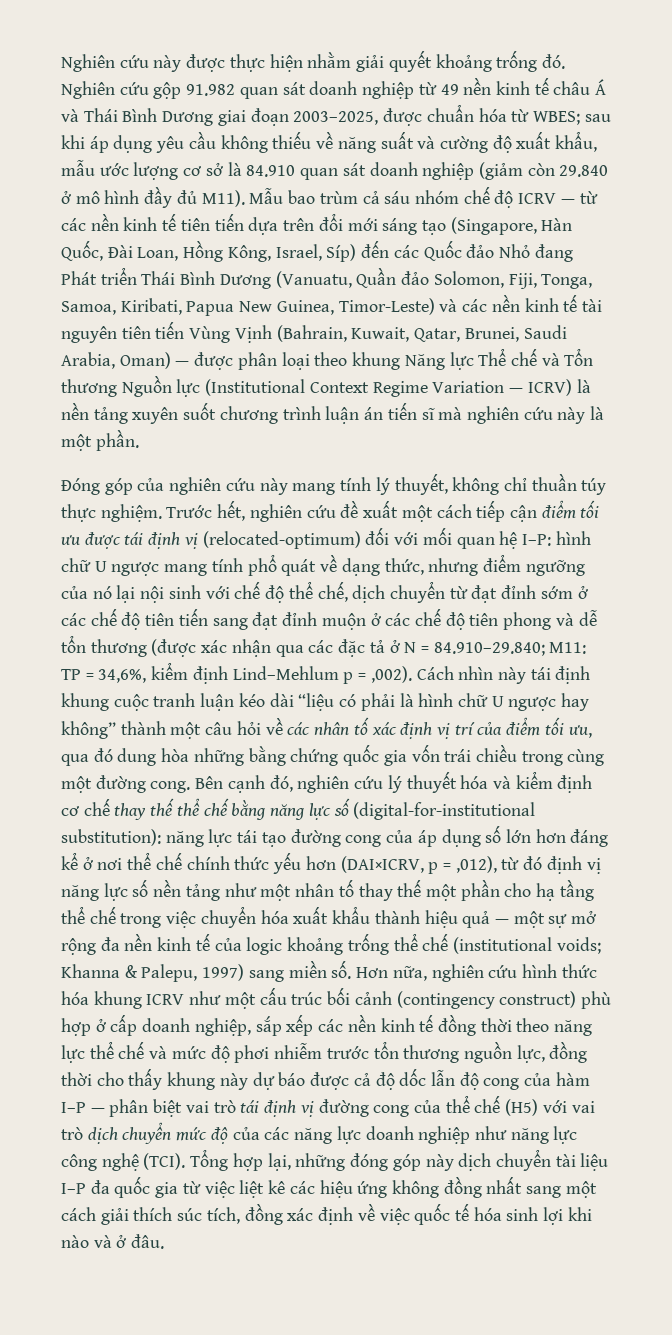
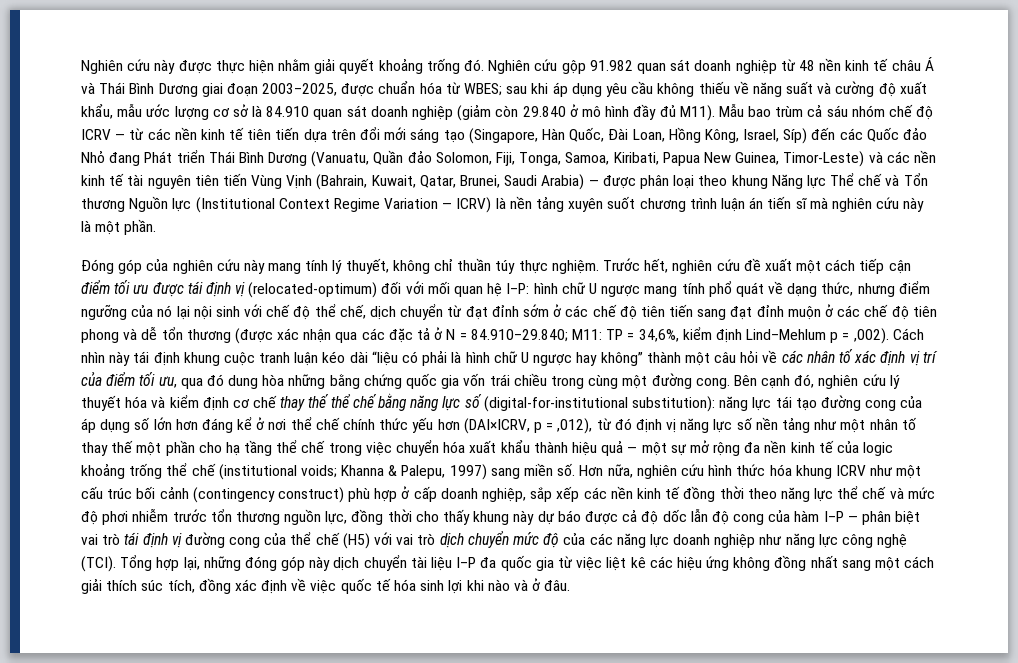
- Nghiên cứu gộp 91.982 quan sát doanh nghiệp từ 49 nền kinh tế châu Á và Thái Bình Dương giai đoạn 2003–2025, được chuẩn hóa từ WBES;
+ Nghiên cứu gộp 91.982 quan sát doanh nghiệp từ 48 nền kinh tế châu Á và Thái Bình Dương giai đoạn 2003–2025, được chuẩn hóa từ WBES;
- Mẫu bao trùm cả sáu nhóm chế độ ICRV — từ các nền kinh tế tiên tiến dựa trên đổi mới sáng tạo (Singapore, Hàn Quốc, Đài Loan, Hồng Kông, Israel, Síp) đến các Quốc đảo Nhỏ đang Phát triển Thái Bình Dương (Vanuatu, Quần đảo Solomon, Fiji, Tonga, Samoa, Kiribati, Papua New Guinea, Timor-Leste) và các nền kinh tế tài nguyên tiên tiến Vùng Vịnh (Bahrain, Kuwait, Qatar, Brunei, Saudi Arabia, Oman) — được phân loại theo khung Năng lực Thể chế và Tổn thương Nguồn lực (Institutional Context Regime Variation — ICRV) là nền tảng xuyên suốt chương trình luận án tiến sĩ mà nghiên cứu này là một phần.
+ Mẫu bao trùm cả sáu nhóm chế độ ICRV — từ các nền kinh tế tiên tiến dựa trên đổi mới sáng tạo (Singapore, Hàn Quốc, Đài Loan, Hồng Kông, Israel, Síp) đến các Quốc đảo Nhỏ đang Phát triển Thái Bình Dương (Vanuatu, Quần đảo Solomon, Fiji, Tonga, Samoa, Kiribati, Papua New Guinea, Timor-Leste) và các nền kinh tế tài nguyên tiên tiến Vùng Vịnh (Bahrain, Kuwait, Qatar, Brunei, Saudi Arabia) — được phân loại theo khung Năng lực Thể chế và Tổn thương Nguồn lực (Institutional Context Regime Variation — ICRV) là nền tảng xuyên suốt chương trình luận án tiến sĩ mà nghiên cứu này là một phần.

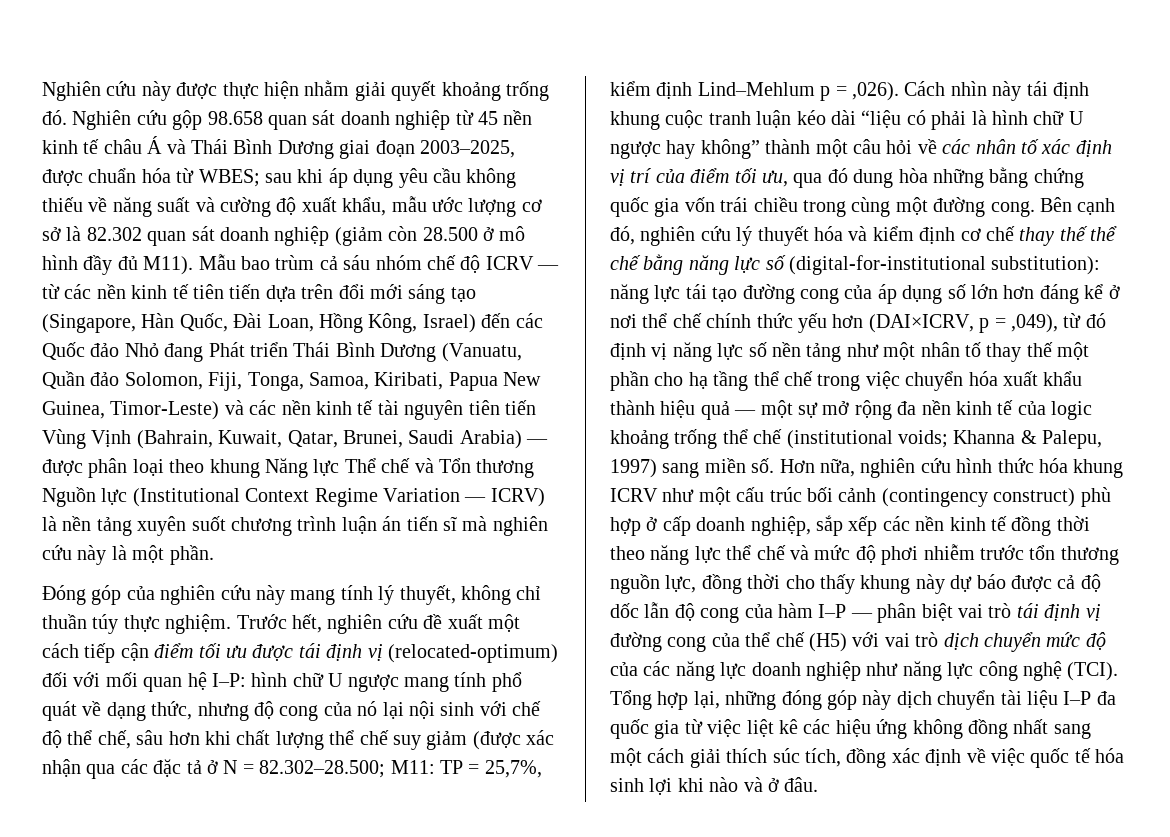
- Nghiên cứu gộp 91.982 quan sát doanh nghiệp từ 48 nền kinh tế châu Á và Thái Bình Dương giai đoạn 2003–2025, được chuẩn hóa từ WBES; sau khi áp dụng yêu cầu không thiếu về năng suất và cường độ xuất khẩu, mẫu ước lượng cơ sở là 84.910 quan sát doanh nghiệp (giảm còn 29.840 ở mô hình đầy đủ M11).
+ Nghiên cứu gộp 98.658 quan sát doanh nghiệp từ 45 nền kinh tế châu Á và Thái Bình Dương giai đoạn 2003–2025, được chuẩn hóa từ WBES; sau khi áp dụng yêu cầu không thiếu về năng suất và cường độ xuất khẩu, mẫu ước lượng cơ sở là 82.302 quan sát doanh nghiệp (giảm còn 28.500 ở mô hình đầy đủ M11).
- Mẫu bao trùm cả sáu nhóm chế độ ICRV — từ các nền kinh tế tiên tiến dựa trên đổi mới sáng tạo (Singapore, Hàn Quốc, Đài Loan, Hồng Kông, Israel, Síp) đến các Quốc đảo Nhỏ đang Phát triển Thái Bình Dương (Vanuatu, Quần đảo Solomon, Fiji, Tonga, Samoa, Kiribati, Papua New Guinea, Timor-Leste) và các nền kinh tế tài nguyên tiên tiến Vùng Vịnh (Bahrain, Kuwait, Qatar, Brunei, Saudi Arabia) — được phân loại theo khung Năng lực Thể chế và Tổn thương Nguồn lực (Institutional Context Regime Variation — ICRV) là nền tảng xuyên suốt chương trình luận án tiến sĩ mà nghiên cứu này là một phần.
+ Mẫu bao trùm cả sáu nhóm chế độ ICRV — từ các nền kinh tế tiên tiến dựa trên đổi mới sáng tạo (Singapore, Hàn Quốc, Đài Loan, Hồng Kông, Israel) đến các Quốc đảo Nhỏ đang Phát triển Thái Bình Dương (Vanuatu, Quần đảo Solomon, Fiji, Tonga, Samoa, Kiribati, Papua New Guinea, Timor-Leste) và các nền kinh tế tài nguyên tiên tiến Vùng Vịnh (Bahrain, Kuwait, Qatar, Brunei, Saudi Arabia) — được phân loại theo khung Năng lực Thể chế và Tổn thương Nguồn lực (Institutional Context Regime Variation — ICRV) là nền tảng xuyên suốt chương trình luận án tiến sĩ mà nghiên cứu này là một phần.
- hình chữ U ngược mang tính phổ quát về dạng thức, nhưng điểm ngưỡng của nó lại nội sinh với chế độ thể chế, dịch chuyển từ đạt đỉnh sớm ở các chế độ tiên tiến sang đạt đỉnh muộn ở các chế độ tiên phong và dễ tổn thương (được xác nhận qua các đặc tả ở N = 84.910–29.840;
+ hình chữ U ngược mang tính phổ quát về dạng thức, nhưng độ cong của nó lại nội sinh với chế độ thể chế, sâu hơn khi chất lượng thể chế suy giảm (được xác nhận qua các đặc tả ở N = 82.302–28.500;
- TP = 34,6%, kiểm định Lind–Mehlum p = ,002).
+ TP = 25,7%, kiểm định Lind–Mehlum p = ,026).
- năng lực tái tạo đường cong của áp dụng số lớn hơn đáng kể ở nơi thể chế chính thức yếu hơn (DAI×ICRV, p = ,012), từ đó định vị năng lực số nền tảng như một nhân tố thay thế một phần cho hạ tầng thể chế trong việc chuyển hóa xuất khẩu thành hiệu quả — một sự mở rộng đa nền kinh tế của logic khoảng trống thể chế (institutional voids;
+ năng lực tái tạo đường cong của áp dụng số lớn hơn đáng kể ở nơi thể chế chính thức yếu hơn (DAI×ICRV, p = ,049), từ đó định vị năng lực số nền tảng như một nhân tố thay thế một phần cho hạ tầng thể chế trong việc chuyển hóa xuất khẩu thành hiệu quả — một sự mở rộng đa nền kinh tế của logic khoảng trống thể chế (institutional voids;

